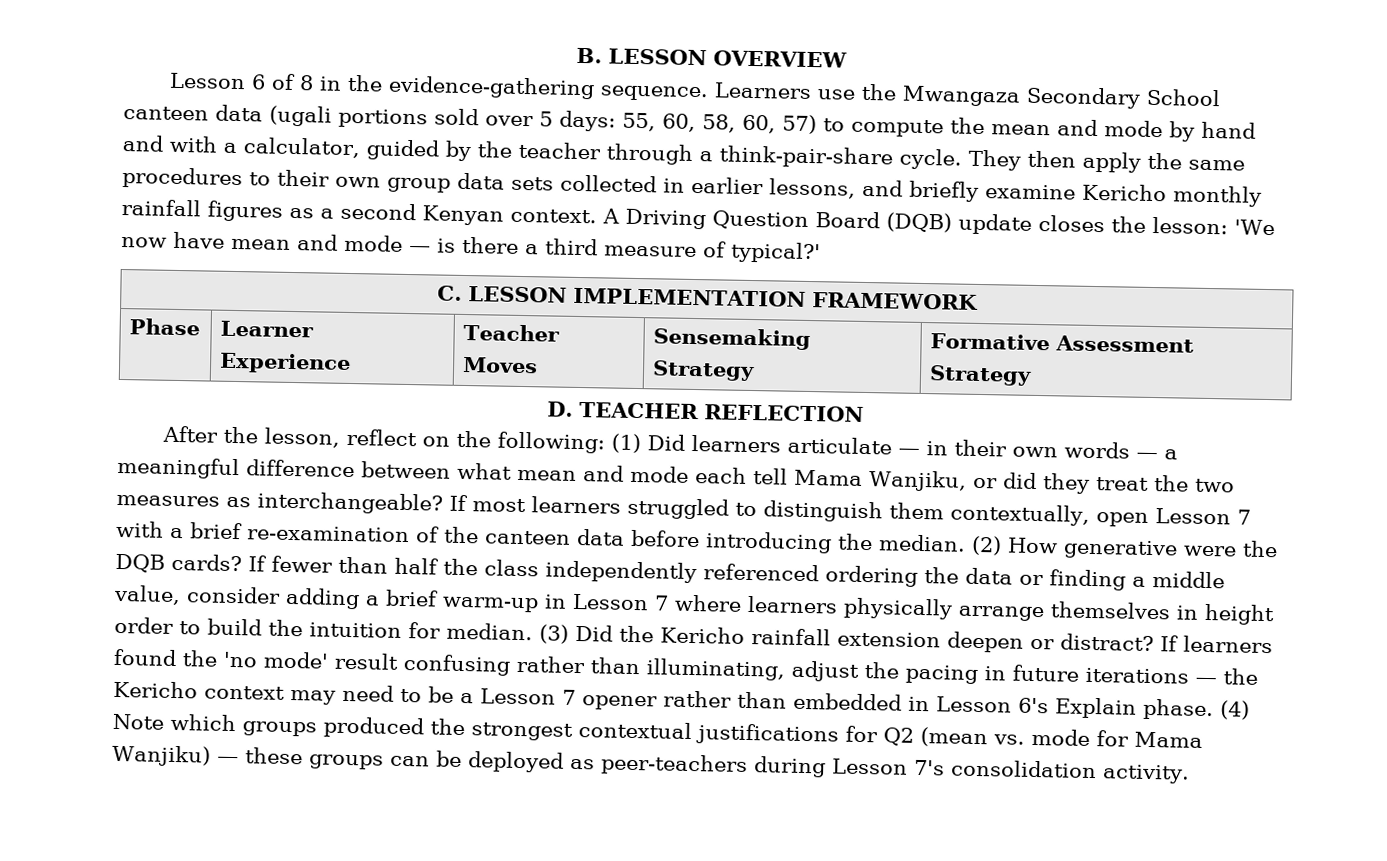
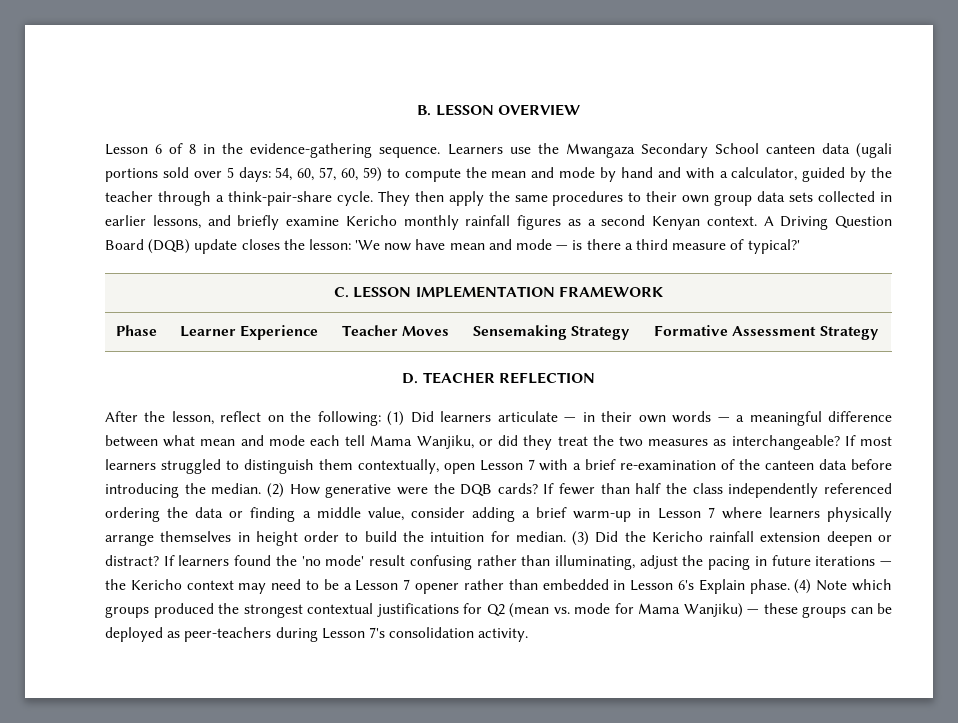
- Learners use the Mwangaza Secondary School canteen data (ugali portions sold over 5 days: 55, 60, 58, 60, 57) to compute the mean and mode by hand and with a calculator, guided by the teacher through a think-pair-share cycle.
+ Learners use the Mwangaza Secondary School canteen data (ugali portions sold over 5 days: 54, 60, 57, 60, 59) to compute the mean and mode by hand and with a calculator, guided by the teacher through a think-pair-share cycle.

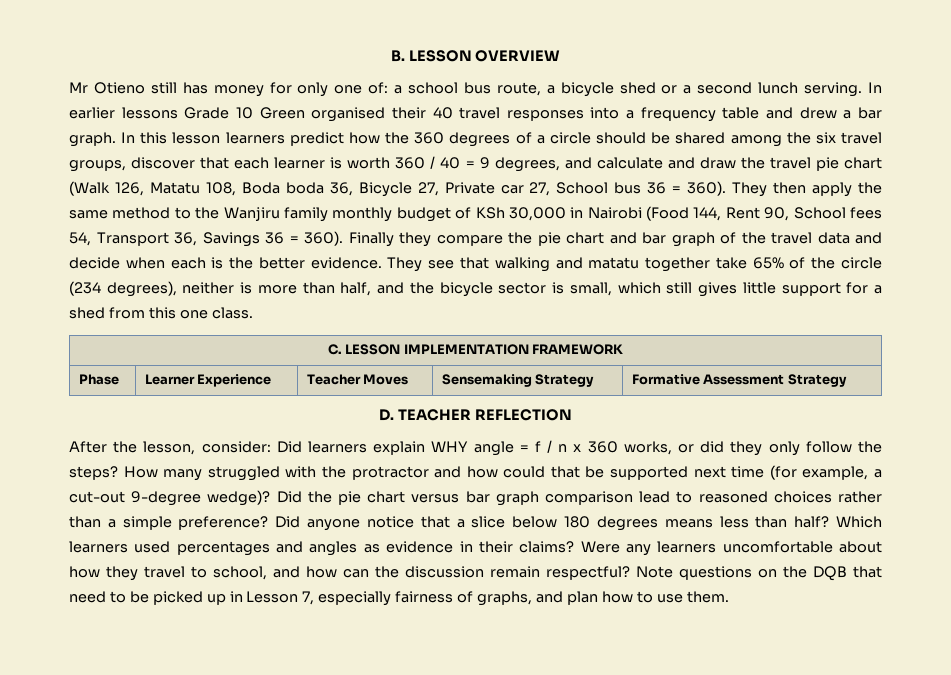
- Lesson 6 of 8 in the evidence-gathering sequence. Learners use the Mwangaza Secondary School canteen data (ugali portions sold over 5 days: 54, 60, 57, 60, 59) to compute the mean and mode by hand and with a calculator, guided by the teacher through a think-pair-share cycle.
+ Mr Otieno still has money for only one of: a school bus route, a bicycle shed or a second lunch serving. In earlier lessons Grade 10 Green organised their 40 travel responses into a frequency table and drew a bar graph. In this lesson learners predict how the 360 degrees of a circle should be shared among the six travel groups, discover that each learner is worth 360 / 40 = 9 degrees, and calculate and draw the travel pie chart (Walk 126, Matatu 108, Boda boda 36, Bicycle 27, Private car 27, School bus 36 = 360).
- They then apply the same procedures to their own group data sets collected in earlier lessons, and briefly examine Kericho monthly rainfall figures as a second Kenyan context. A Driving Question Board (DQB) update closes the lesson: 'We now have mean and mode — is there a third measure of typical?'
+ They then apply the same method to the Wanjiru family monthly budget of KSh 30,000 in Nairobi (Food 144, Rent 90, School fees 54, Transport 36, Savings 36 = 360). Finally they compare the pie chart and bar graph of the travel data and decide when each is the better evidence. They see that walking and matatu together take 65% of the circle (234 degrees), neither is more than half, and the bicycle sector is small, which still gives little support for a shed from this one class.
- After the lesson, reflect on the following: (1) Did learners articulate — in their own words — a meaningful difference between what mean and mode each tell Mama Wanjiku, or did they treat the two measures as interchangeable? If most learners struggled to distinguish them contextually, open Lesson 7 with a brief re-examination of the canteen data before introducing the median. (2) How generative were the DQB cards? If fewer than half the class independently referenced ordering the data or finding a middle value, consider adding a brief warm-up in Lesson 7 where learners physically arrange themselves in height order to build the intuition for median. (3) Did the Kericho rainfall extension deepen or distract? If learners found the 'no mode' result confusing rather than illuminating, adjust the pacing in future iterations — the Kericho context may need to be a Lesson 7 opener rather than embedded in Lesson 6's Explain phase. (4) Note which groups produced the strongest contextual justifications for Q2 (mean vs. mode for Mama Wanjiku) — these groups can be deployed as peer-teachers during Lesson 7's consolidation activity.
+ After the lesson, consider: Did learners explain WHY angle = f / n x 360 works, or did they only follow the steps? How many struggled with the protractor and how could that be supported next time (for example, a cut-out 9-degree wedge)? Did the pie chart versus bar graph comparison lead to reasoned choices rather than a simple preference? Did anyone notice that a slice below 180 degrees means less than half? Which learners used percentages and angles as evidence in their claims? Were any learners uncomfortable about how they travel to school, and how can the discussion remain respectful? Note questions on the DQB that need to be picked up in Lesson 7, especially fairness of graphs, and plan how to use them.

